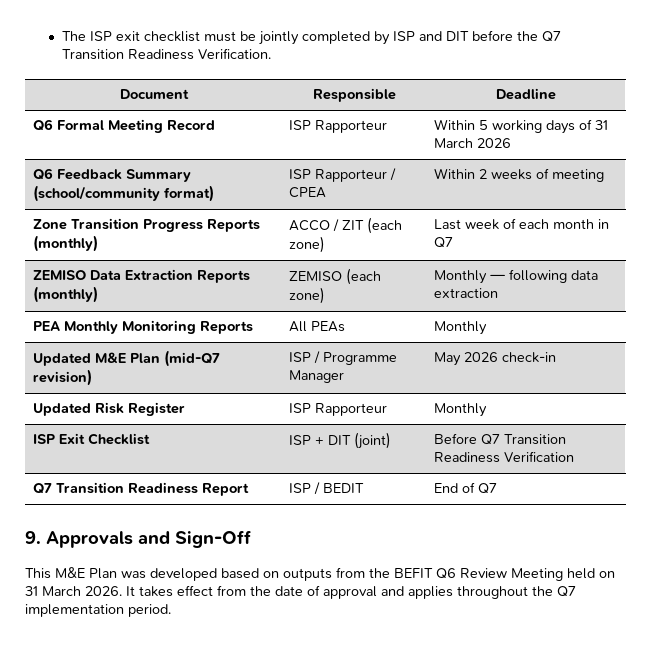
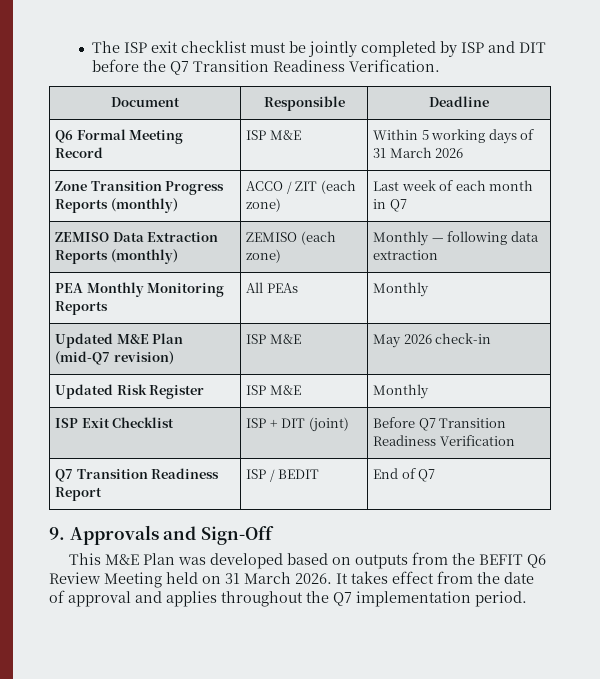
- Q6 Formal Meeting Record | ISP Rapporteur | Within 5 working days of 31 March 2026
+ Q6 Formal Meeting Record | ISP M&E | Within 5 working days of 31 March 2026
- Q6 Feedback Summary (school/community format) | ISP Rapporteur / CPEA | Within 2 weeks of meeting
- Updated M&E Plan (mid-Q7 revision) | ISP / Programme Manager | May 2026 check-in
+ Updated M&E Plan (mid-Q7 revision) | ISP M&E | May 2026 check-in
- Updated Risk Register | ISP Rapporteur | Monthly
+ Updated Risk Register | ISP M&E | Monthly

